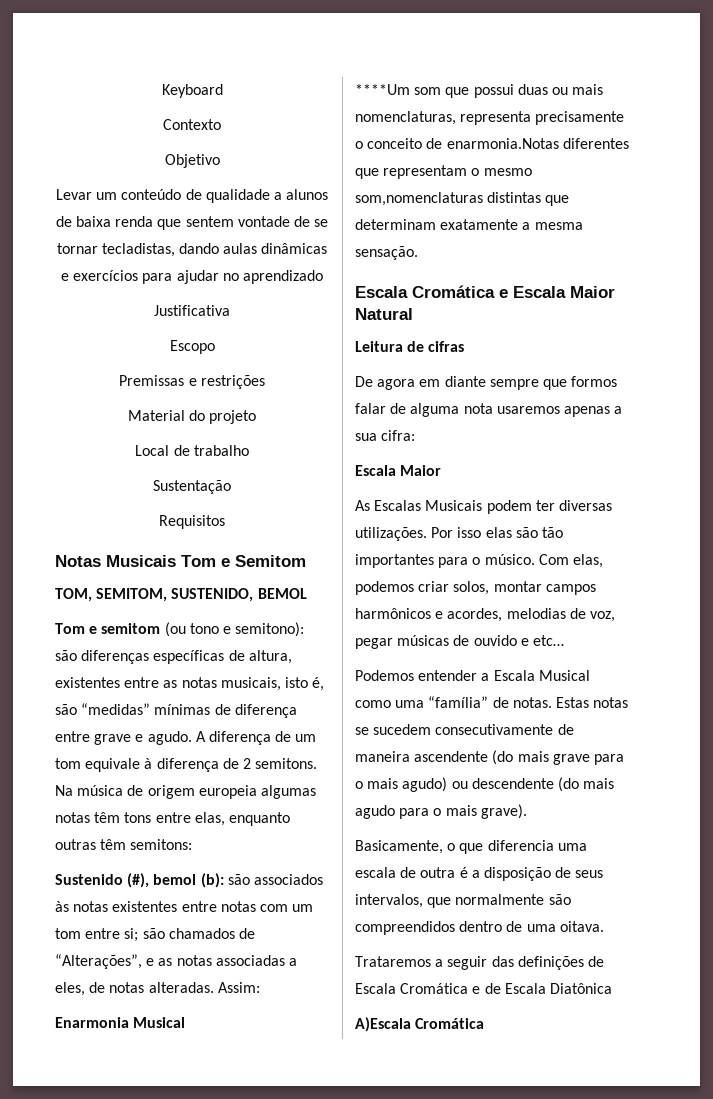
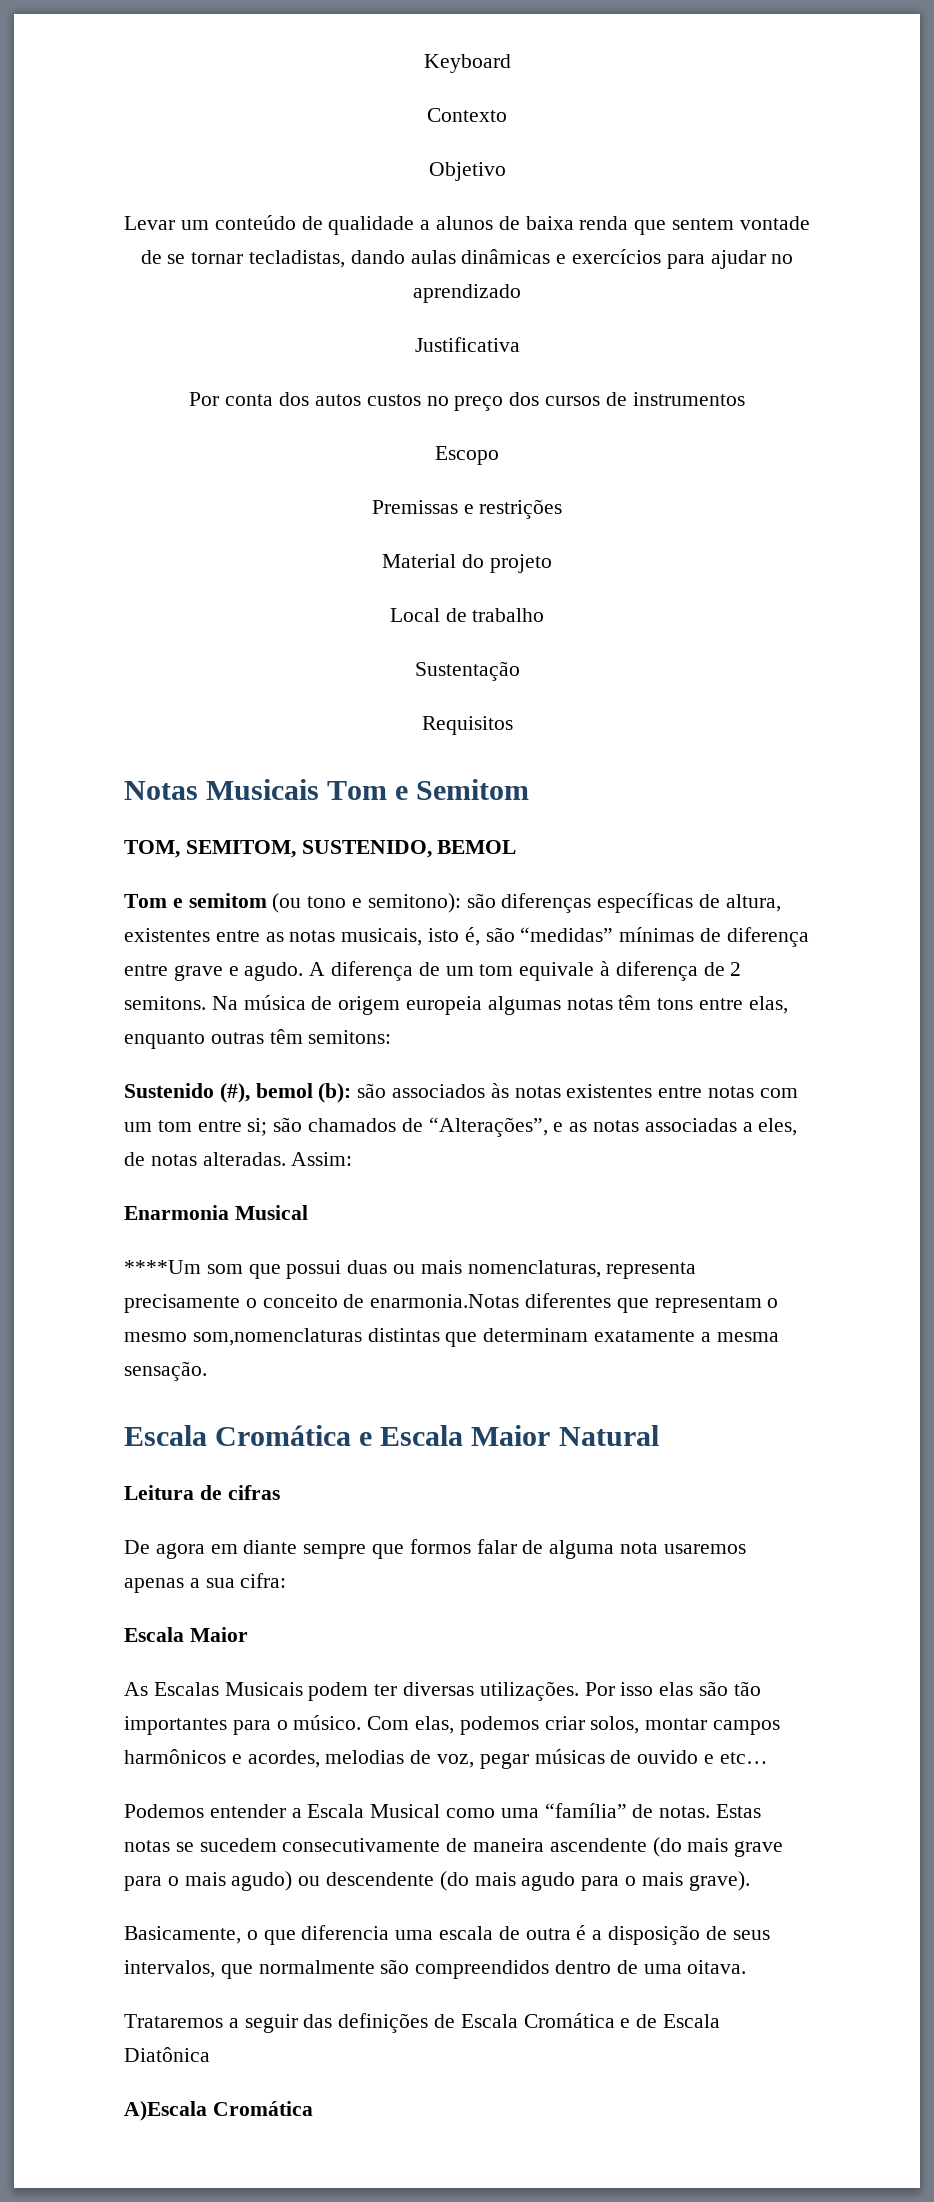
+ Por conta dos autos custos no preço dos cursos de instrumentos

